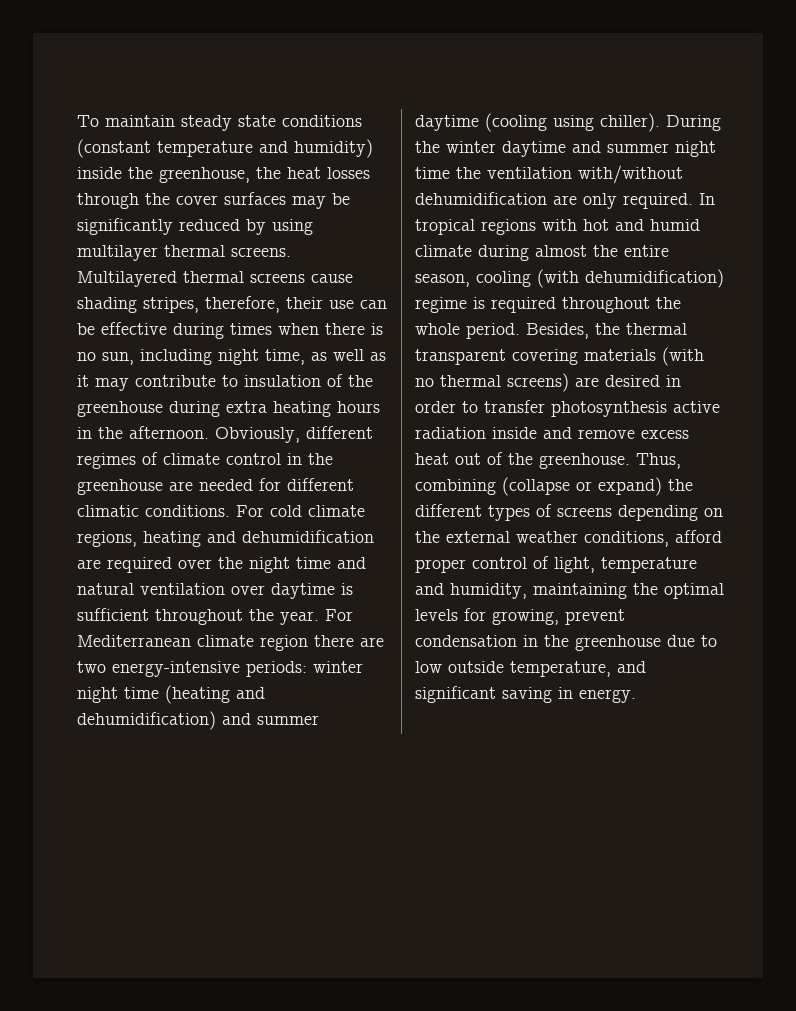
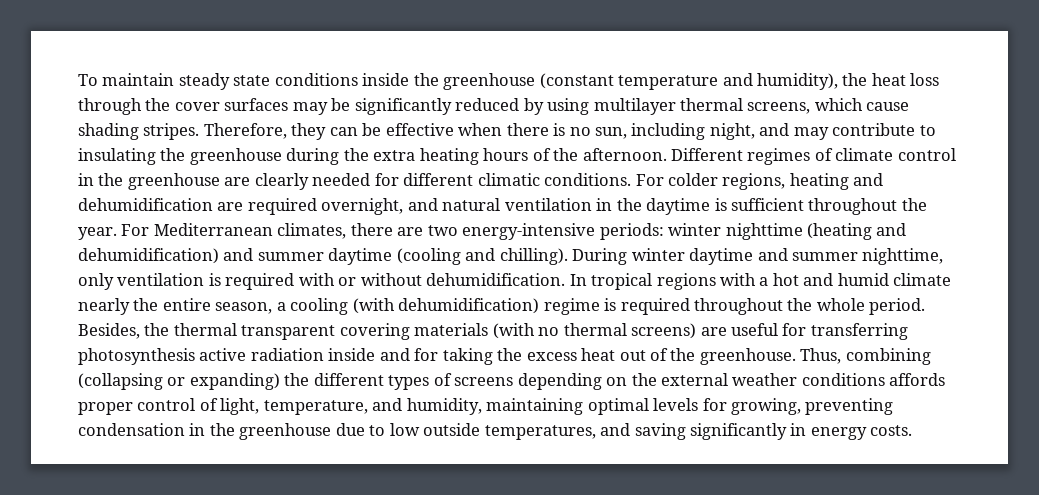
- To maintain steady state conditions (constant temperature and humidity) inside the greenhouse, the heat losses through the cover surfaces may be significantly reduced by using multilayer thermal screens. Multilayered thermal screens cause shading stripes, therefore, their use can be effective during times when there is no sun, including night time, as well as it may contribute to insulation of the greenhouse during extra heating hours in the afternoon.
+ To maintain steady state conditions inside the greenhouse (constant temperature and humidity), the heat loss through the cover surfaces may be significantly reduced by using multilayer thermal screens, which cause shading stripes. Therefore, they can be effective when there is no sun, including night, and may contribute to insulating the greenhouse during the extra heating hours of the afternoon.
- Obviously, different regimes of climate control in the greenhouse are needed for different climatic conditions.
+ Different regimes of climate control in the greenhouse are clearly needed for different climatic conditions.
- For cold climate regions, heating and dehumidification are required over the night time and natural ventilation over daytime is sufficient throughout the year.
+ For colder regions, heating and dehumidification are required overnight, and natural ventilation in the daytime is sufficient throughout the year.
- For Mediterranean climate region there are two energy-intensive periods: winter night time (heating and dehumidification) and summer daytime (cooling using chiller). During the winter daytime and summer night time the ventilation with/without dehumidification are only required.
+ For Mediterranean climates, there are two energy-intensive periods: winter nighttime (heating and dehumidification) and summer daytime (cooling and chilling). During winter daytime and summer nighttime, only ventilation is required with or without dehumidification.
- In tropical regions with hot and humid climate during almost the entire season, cooling (with dehumidification) regime is required throughout the whole period.
+ In tropical regions with a hot and humid climate nearly the entire season, a cooling (with dehumidification) regime is required throughout the whole period.
- Besides, the thermal transparent covering materials (with no thermal screens) are desired in order to transfer photosynthesis active radiation inside and remove excess heat out of the greenhouse.
+ Besides, the thermal transparent covering materials (with no thermal screens) are useful for transferring photosynthesis active radiation inside and for taking the excess heat out of the greenhouse.
- Thus, combining (collapse or expand) the different types of screens depending on the external weather conditions, afford proper control of light, temperature and humidity, maintaining the optimal levels for growing, prevent condensation in the greenhouse due to low outside temperature, and significant saving in energy.
+ Thus, combining (collapsing or expanding) the different types of screens depending on the external weather conditions affords proper control of light, temperature, and humidity, maintaining optimal levels for growing, preventing condensation in the greenhouse due to low outside temperatures, and saving significantly in energy costs.

